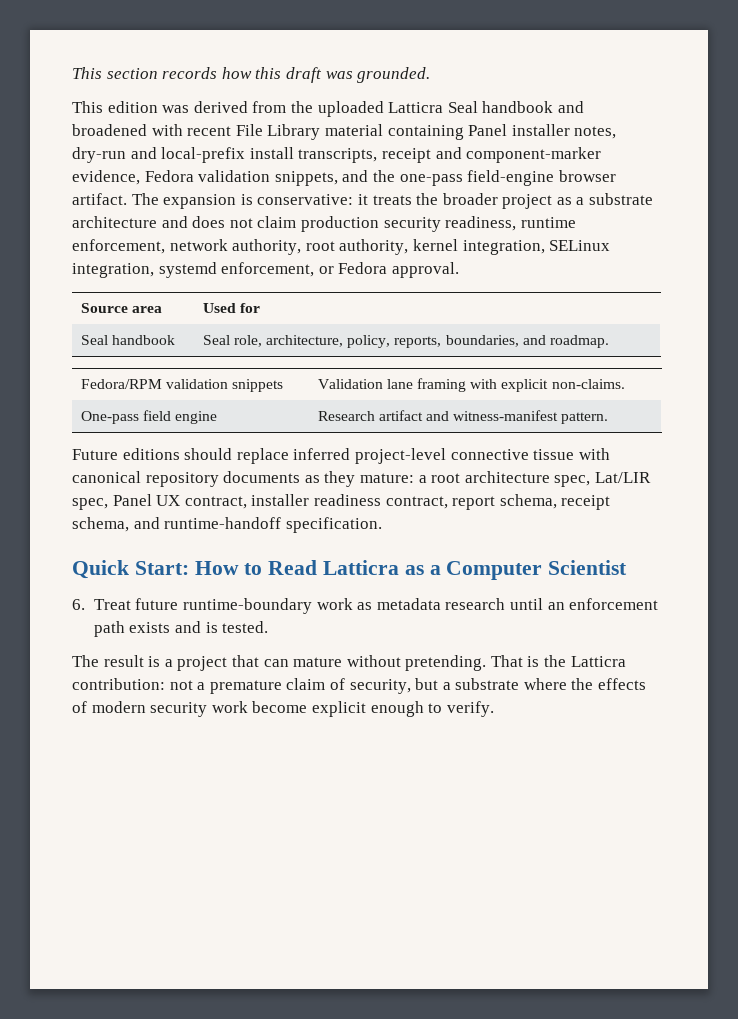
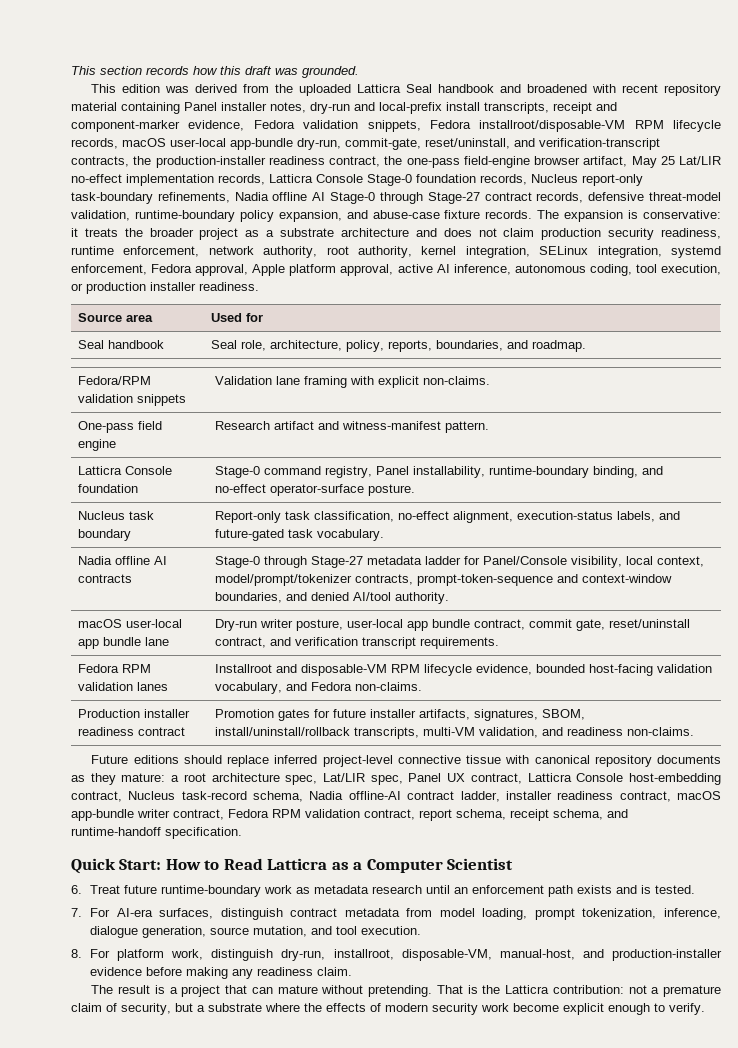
- This edition was derived from the uploaded Latticra Seal handbook and broadened with recent File Library material containing Panel installer notes, dry-run and local-prefix install transcripts, receipt and component-marker evidence, Fedora validation snippets, and the one-pass field-engine browser artifact.
+ This edition was derived from the uploaded Latticra Seal handbook and broadened with recent repository material containing Panel installer notes, dry-run and local-prefix install transcripts, receipt and component-marker evidence, Fedora validation snippets, Fedora installroot/disposable-VM RPM lifecycle records, macOS user-local app-bundle dry-run, commit-gate, reset/uninstall, and verification-transcript contracts, the production-installer readiness contract, the one-pass field-engine browser artifact, May 25 Lat/LIR no-effect implementation records, Latticra Console Stage-0 foundation records, Nucleus report-only task-boundary refinements, Nadia offline AI Stage-0 through Stage-27 contract records, defensive threat-model validation, runtime-boundary policy expansion, and abuse-case fixture records.
- The expansion is conservative: it treats the broader project as a substrate architecture and does not claim production security readiness, runtime enforcement, network authority, root authority, kernel integration, SELinux integration, systemd enforcement, or Fedora approval.
+ The expansion is conservative: it treats the broader project as a substrate architecture and does not claim production security readiness, runtime enforcement, network authority, root authority, kernel integration, SELinux integration, systemd enforcement, Fedora approval, Apple platform approval, active AI inference, autonomous coding, tool execution, or production installer readiness.
+ Latticra Console foundation | Stage-0 command registry, Panel installability, runtime-boundary binding, and no-effect operator-surface posture.
+ Nucleus task boundary | Report-only task classification, no-effect alignment, execution-status labels, and future-gated task vocabulary.
+ Nadia offline AI contracts | Stage-0 through Stage-27 metadata ladder for Panel/Console visibility, local context, model/prompt/tokenizer contracts, prompt-token-sequence and context-window boundaries, and denied AI/tool authority.
+ macOS user-local app bundle lane | Dry-run writer posture, user-local app bundle contract, commit gate, reset/uninstall contract, and verification transcript requirements.
+ Fedora RPM validation lanes | Installroot and disposable-VM RPM lifecycle evidence, bounded host-facing validation vocabulary, and Fedora non-claims.
+ Production installer readiness contract | Promotion gates for future installer artifacts, signatures, SBOM, install/uninstall/rollback transcripts, multi-VM validation, and readiness non-claims.
- Future editions should replace inferred project-level connective tissue with canonical repository documents as they mature: a root architecture spec, Lat/LIR spec, Panel UX contract, installer readiness contract, report schema, receipt schema, and runtime-handoff specification.
+ Future editions should replace inferred project-level connective tissue with canonical repository documents as they mature: a root architecture spec, Lat/LIR spec, Panel UX contract, Latticra Console host-embedding contract, Nucleus task-record schema, Nadia offline-AI contract ladder, installer readiness contract, macOS app-bundle writer contract, Fedora RPM validation contract, report schema, receipt schema, and runtime-handoff specification.
+ 7. For AI-era surfaces, distinguish contract metadata from model loading, prompt tokenization, inference, dialogue generation, source mutation, and tool execution.
+ 8. For platform work, distinguish dry-run, installroot, disposable-VM, manual-host, and production-installer evidence before making any readiness claim.

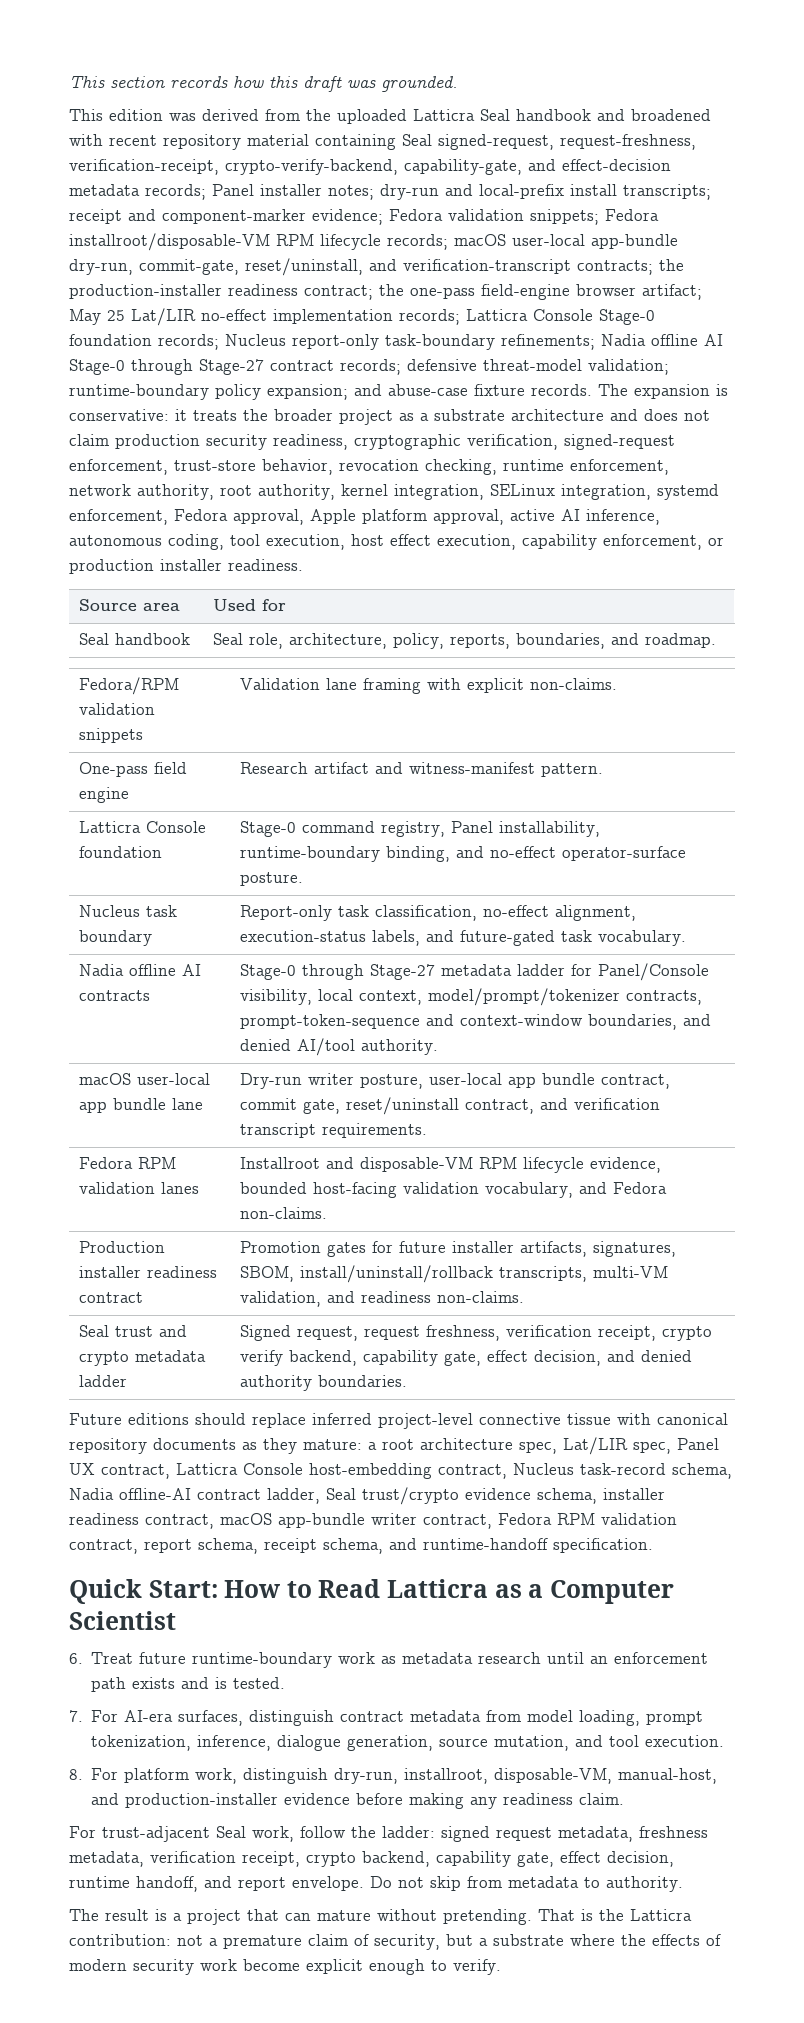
- This edition was derived from the uploaded Latticra Seal handbook and broadened with recent repository material containing Panel installer notes, dry-run and local-prefix install transcripts, receipt and component-marker evidence, Fedora validation snippets, Fedora installroot/disposable-VM RPM lifecycle records, macOS user-local app-bundle dry-run, commit-gate, reset/uninstall, and verification-transcript contracts, the production-installer readiness contract, the one-pass field-engine browser artifact, May 25 Lat/LIR no-effect implementation records, Latticra Console Stage-0 foundation records, Nucleus report-only task-boundary refinements, Nadia offline AI Stage-0 through Stage-27 contract records, defensive threat-model validation, runtime-boundary policy expansion, and abuse-case fixture records.
+ This edition was derived from the uploaded Latticra Seal handbook and broadened with recent repository material containing Seal signed-request, request-freshness, verification-receipt, crypto-verify-backend, capability-gate, and effect-decision metadata records; Panel installer notes; dry-run and local-prefix install transcripts; receipt and component-marker evidence; Fedora validation snippets; Fedora installroot/disposable-VM RPM lifecycle records; macOS user-local app-bundle dry-run, commit-gate, reset/uninstall, and verification-transcript contracts; the production-installer readiness contract; the one-pass field-engine browser artifact; May 25 Lat/LIR no-effect implementation records; Latticra Console Stage-0 foundation records; Nucleus report-only task-boundary refinements; Nadia offline AI Stage-0 through Stage-27 contract records; defensive threat-model validation; runtime-boundary policy expansion; and abuse-case fixture records.
- The expansion is conservative: it treats the broader project as a substrate architecture and does not claim production security readiness, runtime enforcement, network authority, root authority, kernel integration, SELinux integration, systemd enforcement, Fedora approval, Apple platform approval, active AI inference, autonomous coding, tool execution, or production installer readiness.
+ The expansion is conservative: it treats the broader project as a substrate architecture and does not claim production security readiness, cryptographic verification, signed-request enforcement, trust-store behavior, revocation checking, runtime enforcement, network authority, root authority, kernel integration, SELinux integration, systemd enforcement, Fedora approval, Apple platform approval, active AI inference, autonomous coding, tool execution, host effect execution, capability enforcement, or production installer readiness.
+ Seal trust and crypto metadata ladder | Signed request, request freshness, verification receipt, crypto verify backend, capability gate, effect decision, and denied authority boundaries.
- Future editions should replace inferred project-level connective tissue with canonical repository documents as they mature: a root architecture spec, Lat/LIR spec, Panel UX contract, Latticra Console host-embedding contract, Nucleus task-record schema, Nadia offline-AI contract ladder, installer readiness contract, macOS app-bundle writer contract, Fedora RPM validation contract, report schema, receipt schema, and runtime-handoff specification.
+ Future editions should replace inferred project-level connective tissue with canonical repository documents as they mature: a root architecture spec, Lat/LIR spec, Panel UX contract, Latticra Console host-embedding contract, Nucleus task-record schema, Nadia offline-AI contract ladder, Seal trust/crypto evidence schema, installer readiness contract, macOS app-bundle writer contract, Fedora RPM validation contract, report schema, receipt schema, and runtime-handoff specification.
+ For trust-adjacent Seal work, follow the ladder: signed request metadata, freshness metadata, verification receipt, crypto backend, capability gate, effect decision, runtime handoff, and report envelope. Do not skip from metadata to authority.

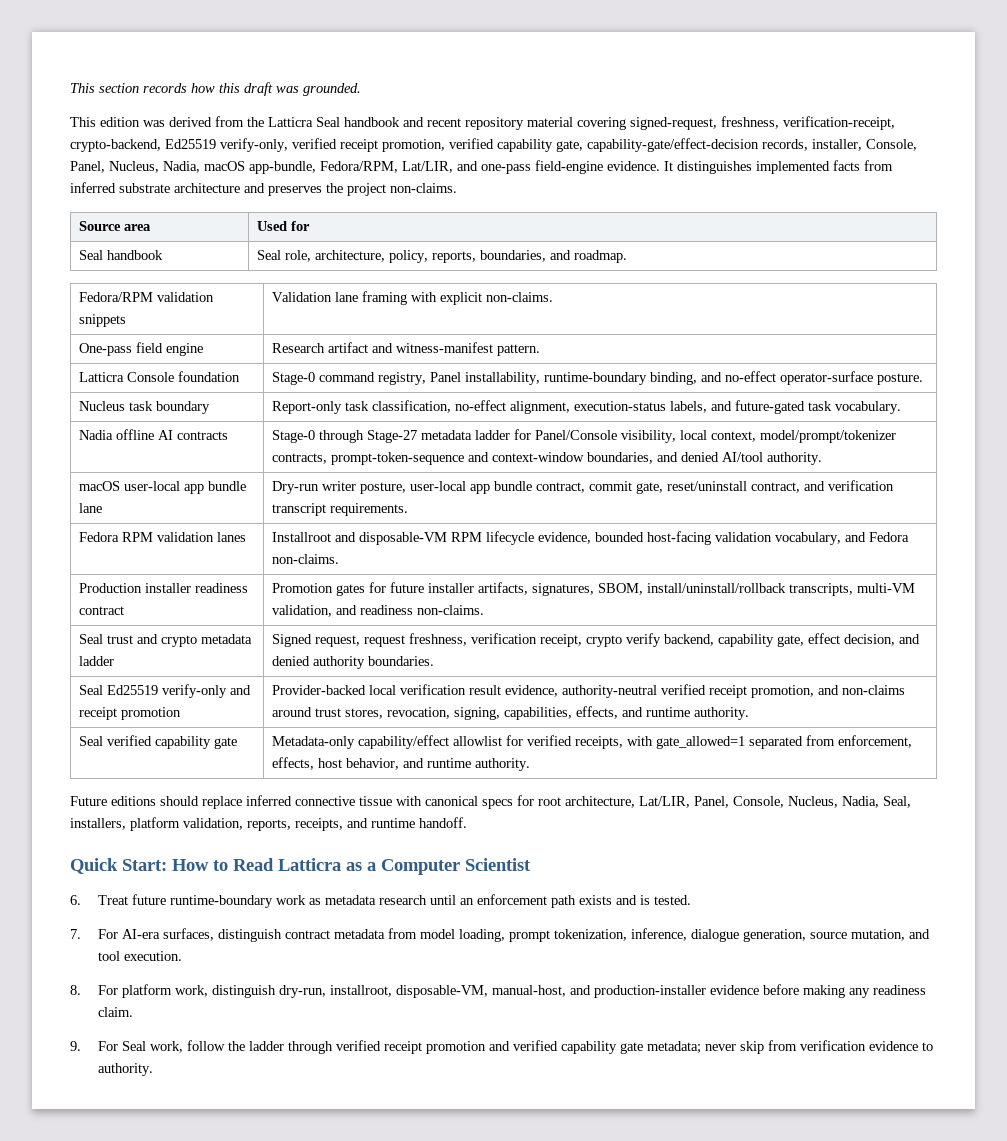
- This edition was derived from the uploaded Latticra Seal handbook and broadened with recent repository material containing Seal signed-request, request-freshness, verification-receipt, crypto-verify-backend, capability-gate, and effect-decision metadata records; Panel installer notes; dry-run and local-prefix install transcripts; receipt and component-marker evidence; Fedora validation snippets; Fedora installroot/disposable-VM RPM lifecycle records; macOS user-local app-bundle dry-run, commit-gate, reset/uninstall, and verification-transcript contracts; the production-installer readiness contract; the one-pass field-engine browser artifact; May 25 Lat/LIR no-effect implementation records; Latticra Console Stage-0 foundation records; Nucleus report-only task-boundary refinements; Nadia offline AI Stage-0 through Stage-27 contract records; defensive threat-model validation; runtime-boundary policy expansion; and abuse-case fixture records. The expansion is conservative: it treats the broader project as a substrate architecture and does not claim production security readiness, cryptographic verification, signed-request enforcement, trust-store behavior, revocation checking, runtime enforcement, network authority, root authority, kernel integration, SELinux integration, systemd enforcement, Fedora approval, Apple platform approval, active AI inference, autonomous coding, tool execution, host effect execution, capability enforcement, or production installer readiness.
+ This edition was derived from the Latticra Seal handbook and recent repository material covering signed-request, freshness, verification-receipt, crypto-backend, Ed25519 verify-only, verified receipt promotion, verified capability gate, capability-gate/effect-decision records, installer, Console, Panel, Nucleus, Nadia, macOS app-bundle, Fedora/RPM, Lat/LIR, and one-pass field-engine evidence. It distinguishes implemented facts from inferred substrate architecture and preserves the project non-claims.
+ Seal Ed25519 verify-only and receipt promotion | Provider-backed local verification result evidence, authority-neutral verified receipt promotion, and non-claims around trust stores, revocation, signing, capabilities, effects, and runtime authority.
+ Seal verified capability gate | Metadata-only capability/effect allowlist for verified receipts, with gate_allowed=1 separated from enforcement, effects, host behavior, and runtime authority.
- Future editions should replace inferred project-level connective tissue with canonical repository documents as they mature: a root architecture spec, Lat/LIR spec, Panel UX contract, Latticra Console host-embedding contract, Nucleus task-record schema, Nadia offline-AI contract ladder, Seal trust/crypto evidence schema, installer readiness contract, macOS app-bundle writer contract, Fedora RPM validation contract, report schema, receipt schema, and runtime-handoff specification.
+ Future editions should replace inferred connective tissue with canonical specs for root architecture, Lat/LIR, Panel, Console, Nucleus, Nadia, Seal, installers, platform validation, reports, receipts, and runtime handoff.
- For trust-adjacent Seal work, follow the ladder: signed request metadata, freshness metadata, verification receipt, crypto backend, capability gate, effect decision, runtime handoff, and report envelope. Do not skip from metadata to authority.
- The result is a project that can mature without pretending. That is the Latticra contribution: not a premature claim of security, but a substrate where the effects of modern security work become explicit enough to verify.
+ 9. For Seal work, follow the ladder through verified receipt promotion and verified capability gate metadata; never skip from verification evidence to authority.

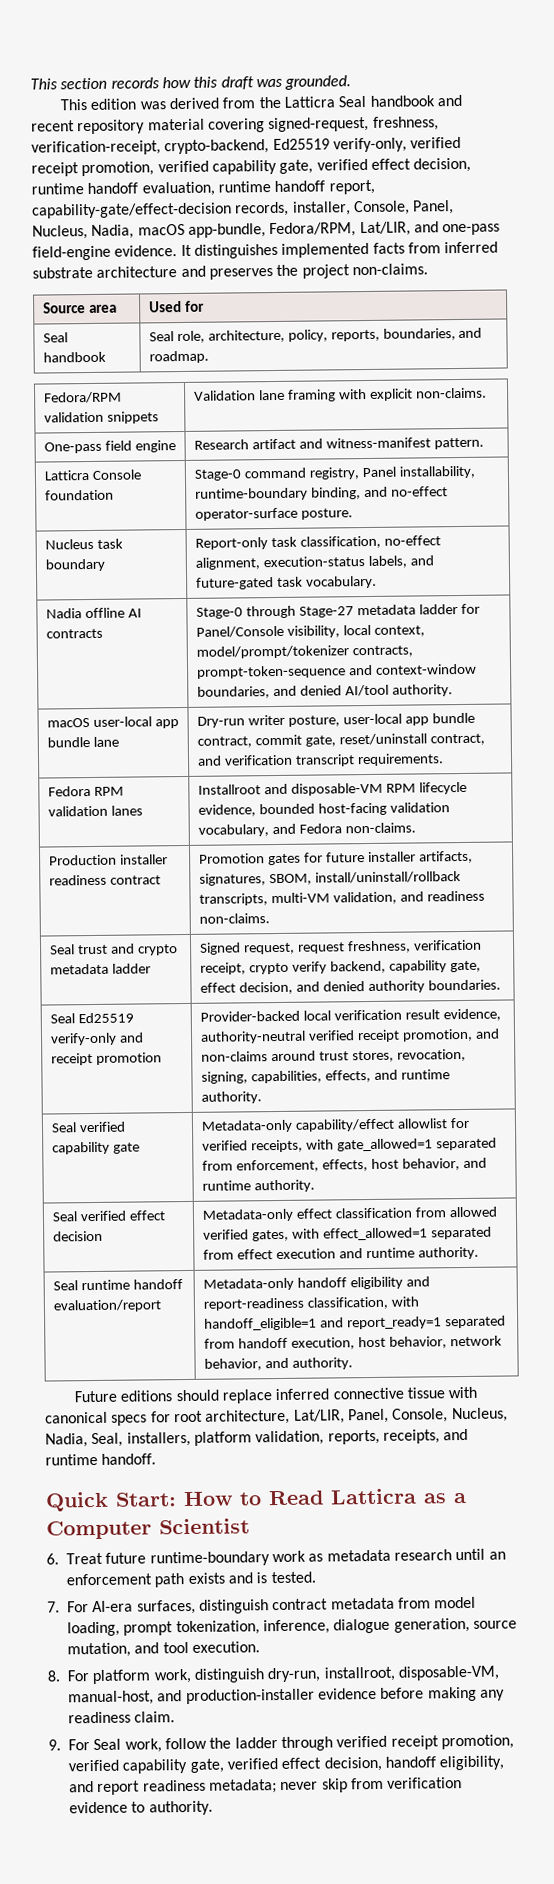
- This edition was derived from the Latticra Seal handbook and recent repository material covering signed-request, freshness, verification-receipt, crypto-backend, Ed25519 verify-only, verified receipt promotion, verified capability gate, capability-gate/effect-decision records, installer, Console, Panel, Nucleus, Nadia, macOS app-bundle, Fedora/RPM, Lat/LIR, and one-pass field-engine evidence.
+ This edition was derived from the Latticra Seal handbook and recent repository material covering signed-request, freshness, verification-receipt, crypto-backend, Ed25519 verify-only, verified receipt promotion, verified capability gate, verified effect decision, runtime handoff evaluation, runtime handoff report, capability-gate/effect-decision records, installer, Console, Panel, Nucleus, Nadia, macOS app-bundle, Fedora/RPM, Lat/LIR, and one-pass field-engine evidence.
+ Seal verified effect decision | Metadata-only effect classification from allowed verified gates, with effect_allowed=1 separated from effect execution and runtime authority.
+ Seal runtime handoff evaluation/report | Metadata-only handoff eligibility and report-readiness classification, with handoff_eligible=1 and report_ready=1 separated from handoff execution, host behavior, network behavior, and authority.
- 9. For Seal work, follow the ladder through verified receipt promotion and verified capability gate metadata; never skip from verification evidence to authority.
+ 9. For Seal work, follow the ladder through verified receipt promotion, verified capability gate, verified effect decision, handoff eligibility, and report readiness metadata; never skip from verification evidence to authority.

